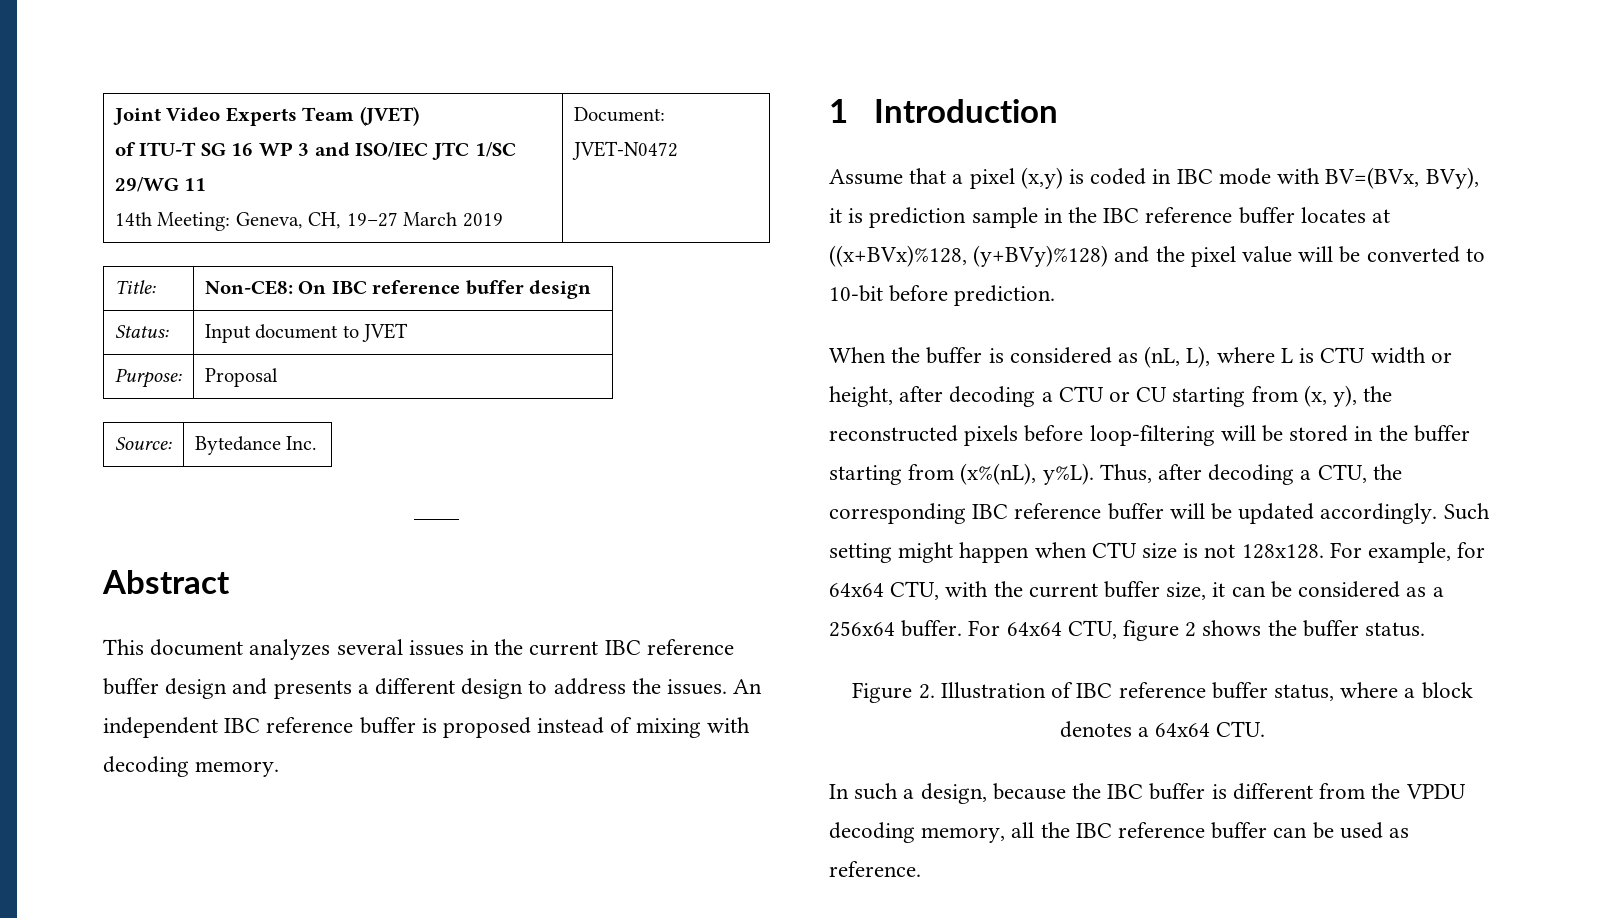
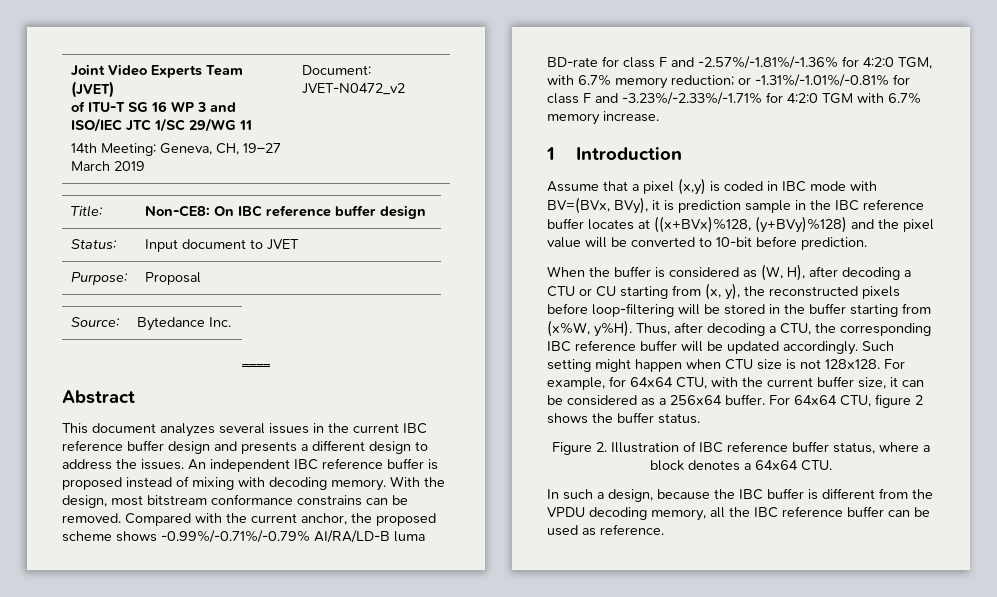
  Joint Video Experts Team (JVET)
  of ITU-T SG 16 WP 3 and ISO/IEC JTC 1/SC 29/WG 11
- 14th Meeting: Geneva, CH, 19–27 March 2019 | Document: JVET-N0472
+ 14th Meeting: Geneva, CH, 19–27 March 2019 | Document: JVET-N0472_v2
+ With the design, most bitstream conformance constrains can be removed. Compared with the current anchor, the proposed scheme shows -0.99%/-0.71%/-0.79% AI/RA/LD-B luma BD-rate for class F and -2.57%/-1.81%/-1.36% for 4:2:0 TGM, with 6.7% memory reduction; or -1.31%/-1.01%/-0.81% for class F and -3.23%/-2.33%/-1.71% for 4:2:0 TGM with 6.7% memory increase.
- When the buffer is considered as (nL, L), where L is CTU width or height, after decoding a CTU or CU starting from (x, y), the reconstructed pixels before loop-filtering will be stored in the buffer starting from (x%(nL), y%L).
+ When the buffer is considered as (W, H), after decoding a CTU or CU starting from (x, y), the reconstructed pixels before loop-filtering will be stored in the buffer starting from (x%W, y%H).

